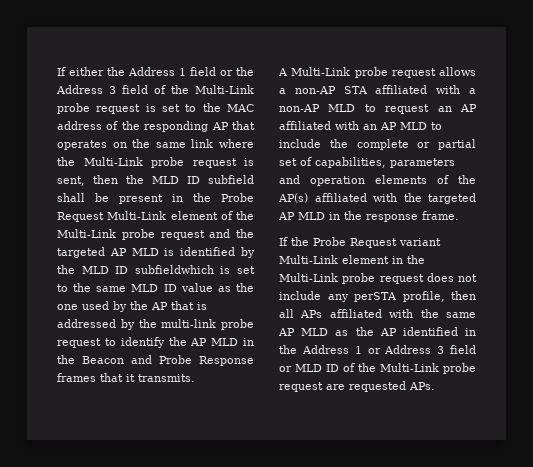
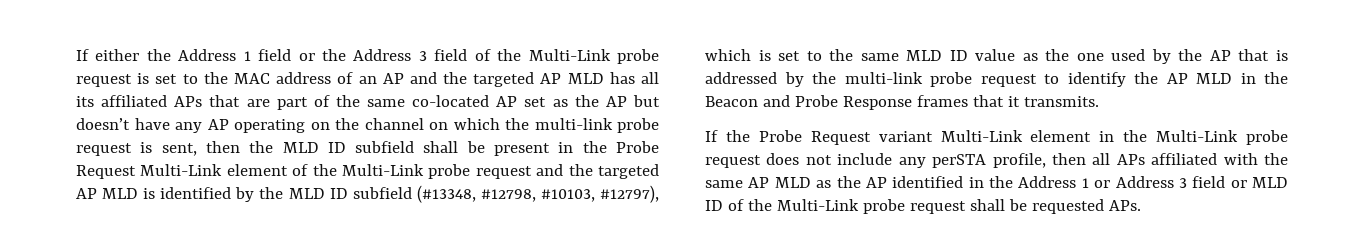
- If either the Address 1 field or the Address 3 field of the Multi-Link probe request is set to the MAC address of the responding AP that operates on the same link where the Multi-Link probe request is sent, then the MLD ID subfield shall be present in the Probe Request Multi-Link element of the Multi-Link probe request and the targeted AP MLD is identified by the MLD ID subfieldwhich is set to the same MLD ID value as the one used by the AP that is addressed by the multi-link probe request to identify the AP MLD in the Beacon and Probe Response frames that it transmits.
+ If either the Address 1 field or the Address 3 field of the Multi-Link probe request is set to the MAC address of an AP and the targeted AP MLD has all its affiliated APs that are part of the same co-located AP set as the AP but doesn’t have any AP operating on the channel on which the multi-link probe request is sent, then the MLD ID subfield shall be present in the Probe Request Multi-Link element of the Multi-Link probe request and the targeted AP MLD is identified by the MLD ID subfield (#13348, #12798, #10103, #12797), which is set to the same MLD ID value as the one used by the AP that is addressed by the multi-link probe request to identify the AP MLD in the Beacon and Probe Response frames that it transmits.
- A Multi-Link probe request allows a non-AP STA affiliated with a non-AP MLD to request an AP affiliated with an AP MLD to include the complete or partial set of capabilities, parameters and operation elements of the AP(s) affiliated with the targeted AP MLD in the response frame.
- If the Probe Request variant Multi-Link element in the Multi-Link probe request does not include any perSTA profile, then all APs affiliated with the same AP MLD as the AP identified in the Address 1 or Address 3 field or MLD ID of the Multi-Link probe request are requested APs.
+ If the Probe Request variant Multi-Link element in the Multi-Link probe request does not include any perSTA profile, then all APs affiliated with the same AP MLD as the AP identified in the Address 1 or Address 3 field or MLD ID of the Multi-Link probe request shall be requested APs.

